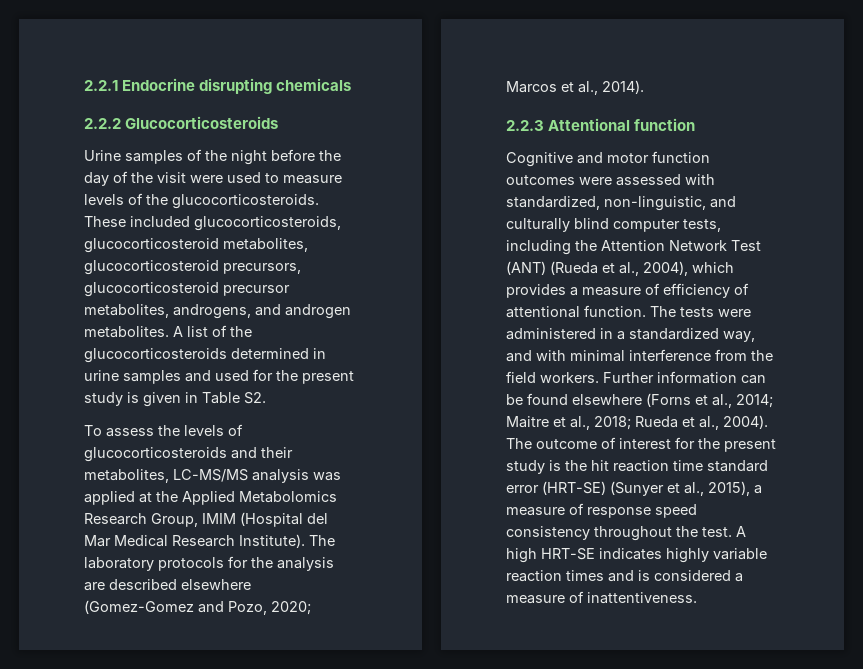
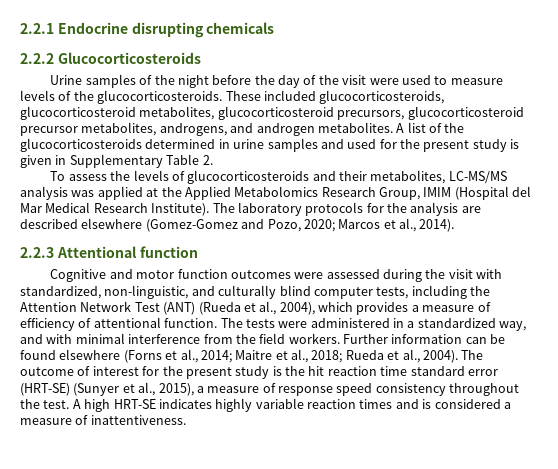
- A list of the glucocorticosteroids determined in urine samples and used for the present study is given in Table S2.
+ A list of the glucocorticosteroids determined in urine samples and used for the present study is given in Supplementary Table 2.
- Cognitive and motor function outcomes were assessed with standardized, non-linguistic, and culturally blind computer tests, including the Attention Network Test (ANT) (Rueda et al., 2004), which provides a measure of efficiency of attentional function.
+ Cognitive and motor function outcomes were assessed during the visit with standardized, non-linguistic, and culturally blind computer tests, including the Attention Network Test (ANT) (Rueda et al., 2004), which provides a measure of efficiency of attentional function.

